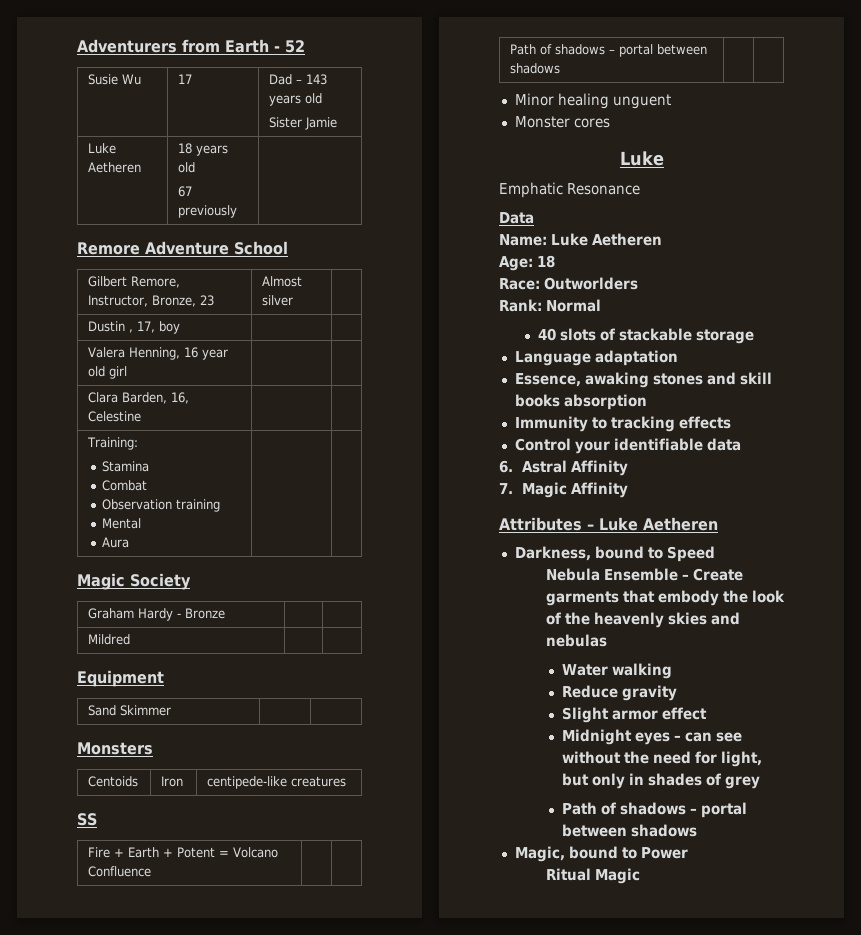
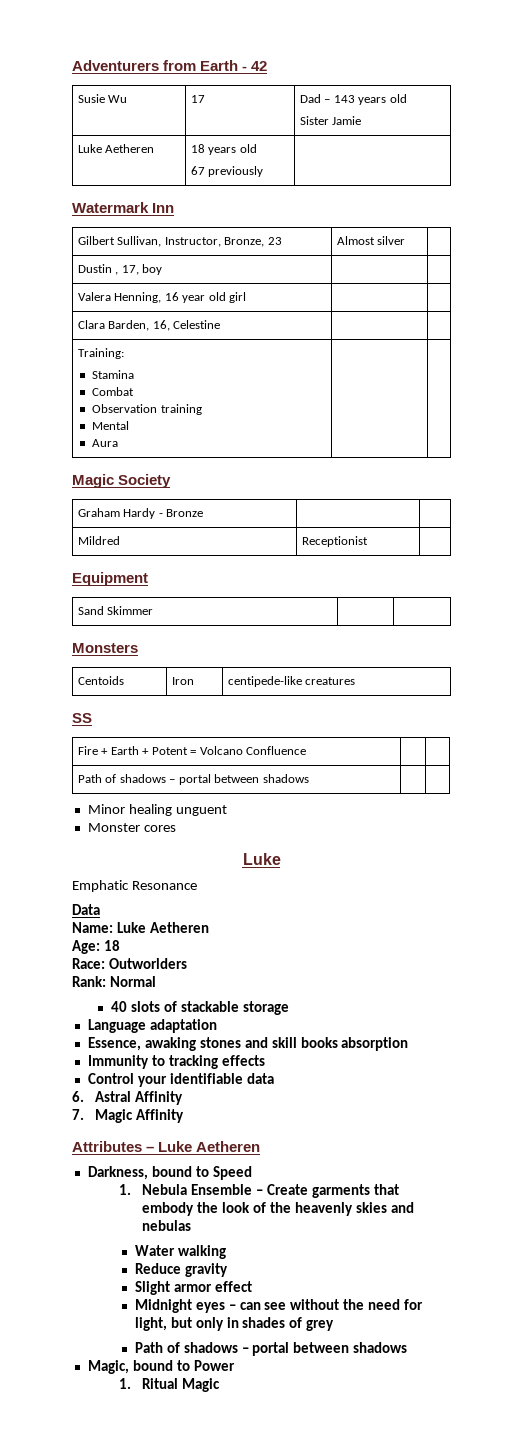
- Adventurers from Earth - 52
+ Adventurers from Earth - 42
- Remore Adventure School
+ Watermark Inn
- Gilbert Remore, Instructor, Bronze, 23 | Almost silver |
+ Gilbert Sullivan, Instructor, Bronze, 23 | Almost silver |
- Mildred | |
+ Mildred | Receptionist |
- Nebula Ensemble – Create garments that embody the look of the heavenly skies and nebulas
+ 1. Nebula Ensemble – Create garments that embody the look of the heavenly skies and nebulas
- Ritual Magic
+ 1. Ritual Magic

